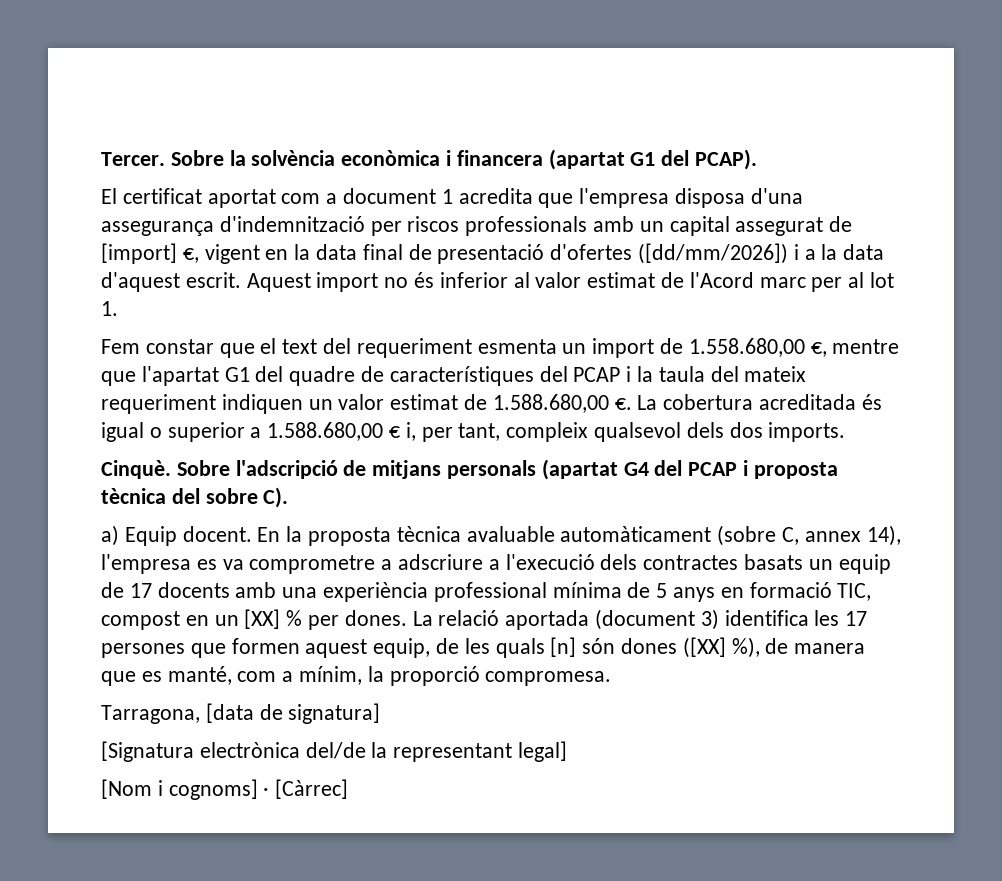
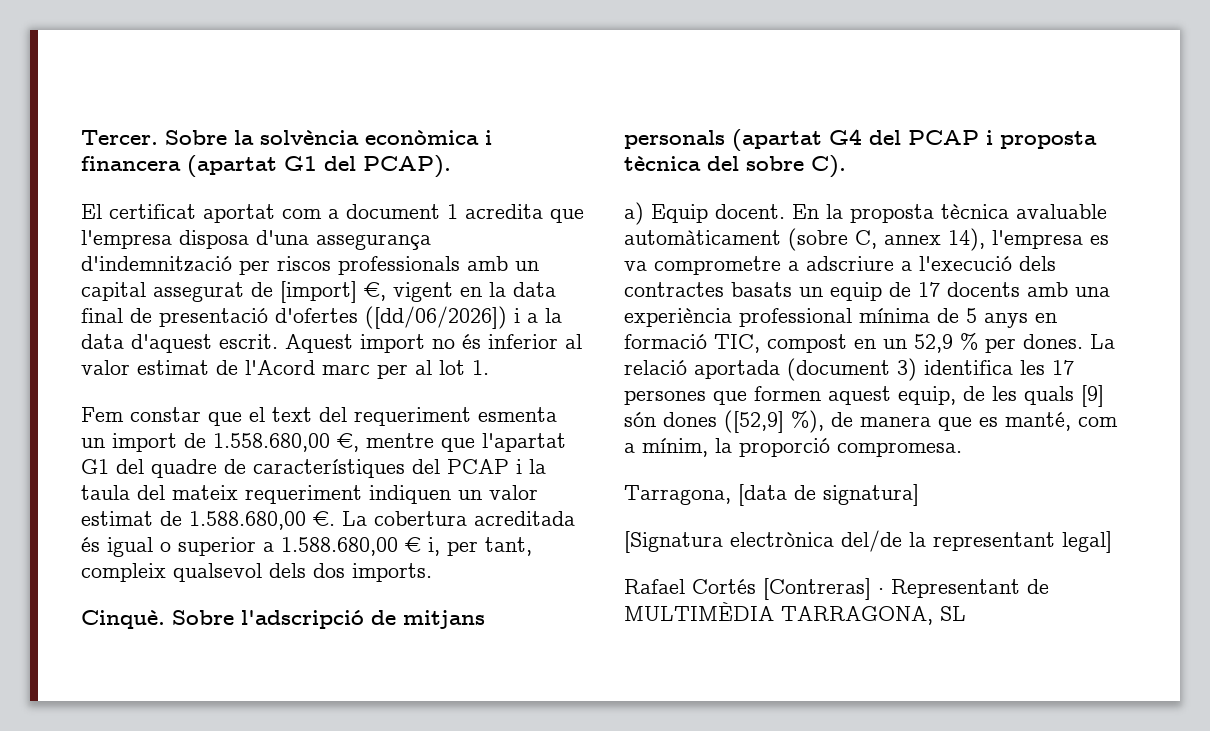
- El certificat aportat com a document 1 acredita que l'empresa disposa d'una assegurança d'indemnització per riscos professionals amb un capital assegurat de [import] €, vigent en la data final de presentació d'ofertes ([dd/mm/2026]) i a la data d'aquest escrit.
+ El certificat aportat com a document 1 acredita que l'empresa disposa d'una assegurança d'indemnització per riscos professionals amb un capital assegurat de [import] €, vigent en la data final de presentació d'ofertes ([dd/06/2026]) i a la data d'aquest escrit.
- En la proposta tècnica avaluable automàticament (sobre C, annex 14), l'empresa es va comprometre a adscriure a l'execució dels contractes basats un equip de 17 docents amb una experiència professional mínima de 5 anys en formació TIC, compost en un [XX] % per dones.
+ En la proposta tècnica avaluable automàticament (sobre C, annex 14), l'empresa es va comprometre a adscriure a l'execució dels contractes basats un equip de 17 docents amb una experiència professional mínima de 5 anys en formació TIC, compost en un 52,9 % per dones.
- La relació aportada (document 3) identifica les 17 persones que formen aquest equip, de les quals [n] són dones ([XX] %), de manera que es manté, com a mínim, la proporció compromesa.
+ La relació aportada (document 3) identifica les 17 persones que formen aquest equip, de les quals [9] són dones ([52,9] %), de manera que es manté, com a mínim, la proporció compromesa.
- [Nom i cognoms] · [Càrrec]
+ Rafael Cortés [Contreras] · Representant de MULTIMÈDIA TARRAGONA, SL

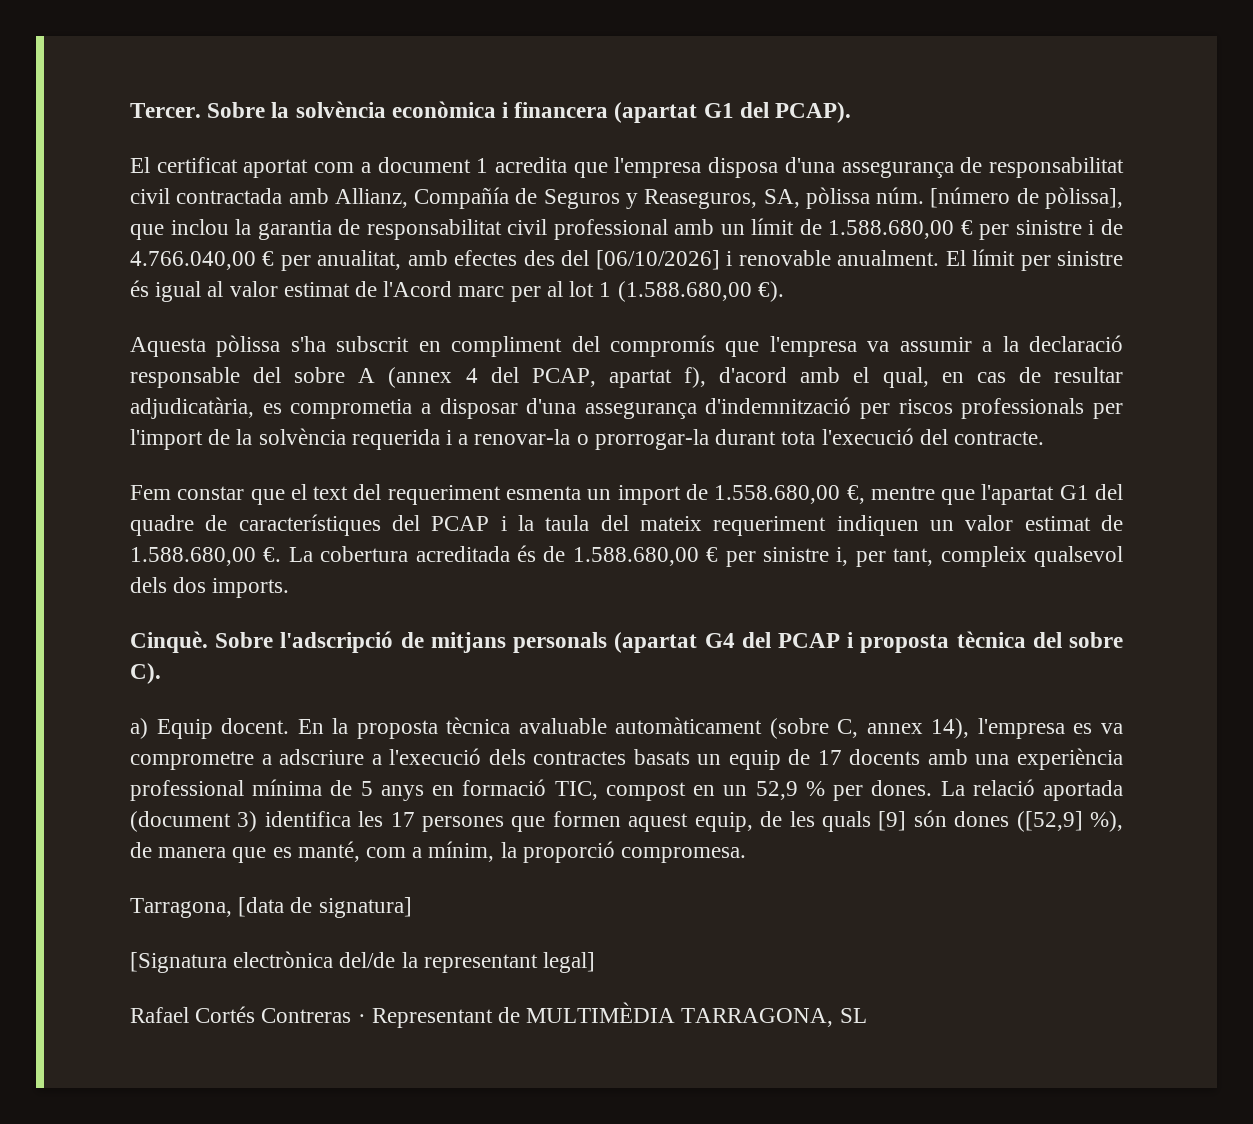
- El certificat aportat com a document 1 acredita que l'empresa disposa d'una assegurança d'indemnització per riscos professionals amb un capital assegurat de [import] €, vigent en la data final de presentació d'ofertes ([dd/06/2026]) i a la data d'aquest escrit. Aquest import no és inferior al valor estimat de l'Acord marc per al lot 1.
+ El certificat aportat com a document 1 acredita que l'empresa disposa d'una assegurança de responsabilitat civil contractada amb Allianz, Compañía de Seguros y Reaseguros, SA, pòlissa núm. [número de pòlissa], que inclou la garantia de responsabilitat civil professional amb un límit de 1.588.680,00 € per sinistre i de 4.766.040,00 € per anualitat, amb efectes des del [06/10/2026] i renovable anualment. El límit per sinistre és igual al valor estimat de l'Acord marc per al lot 1 (1.588.680,00 €).
+ Aquesta pòlissa s'ha subscrit en compliment del compromís que l'empresa va assumir a la declaració responsable del sobre A (annex 4 del PCAP, apartat f), d'acord amb el qual, en cas de resultar adjudicatària, es comprometia a disposar d'una assegurança d'indemnització per riscos professionals per l'import de la solvència requerida i a renovar-la o prorrogar-la durant tota l'execució del contracte.
- La cobertura acreditada és igual o superior a 1.588.680,00 € i, per tant, compleix qualsevol dels dos imports.
+ La cobertura acreditada és de 1.588.680,00 € per sinistre i, per tant, compleix qualsevol dels dos imports.
- Rafael Cortés [Contreras] · Representant de MULTIMÈDIA TARRAGONA, SL
+ Rafael Cortés Contreras · Representant de MULTIMÈDIA TARRAGONA, SL

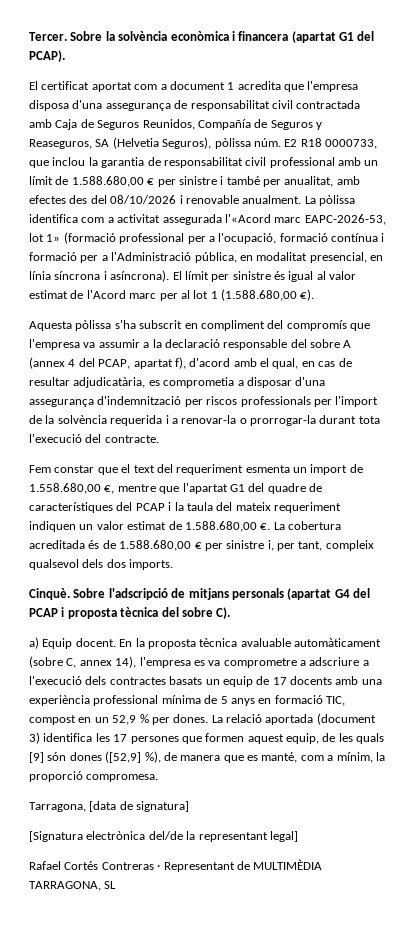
- El certificat aportat com a document 1 acredita que l'empresa disposa d'una assegurança de responsabilitat civil contractada amb Allianz, Compañía de Seguros y Reaseguros, SA, pòlissa núm. [número de pòlissa], que inclou la garantia de responsabilitat civil professional amb un límit de 1.588.680,00 € per sinistre i de 4.766.040,00 € per anualitat, amb efectes des del [06/10/2026] i renovable anualment.
+ El certificat aportat com a document 1 acredita que l'empresa disposa d'una assegurança de responsabilitat civil contractada amb Caja de Seguros Reunidos, Compañía de Seguros y Reaseguros, SA (Helvetia Seguros), pòlissa núm. E2 R18 0000733, que inclou la garantia de responsabilitat civil professional amb un límit de 1.588.680,00 € per sinistre i també per anualitat, amb efectes des del 08/10/2026 i renovable anualment.
+ La pòlissa identifica com a activitat assegurada l'«Acord marc EAPC-2026-53, lot 1» (formació professional per a l'ocupació, formació contínua i formació per a l'Administració pública, en modalitat presencial, en línia síncrona i asíncrona).

